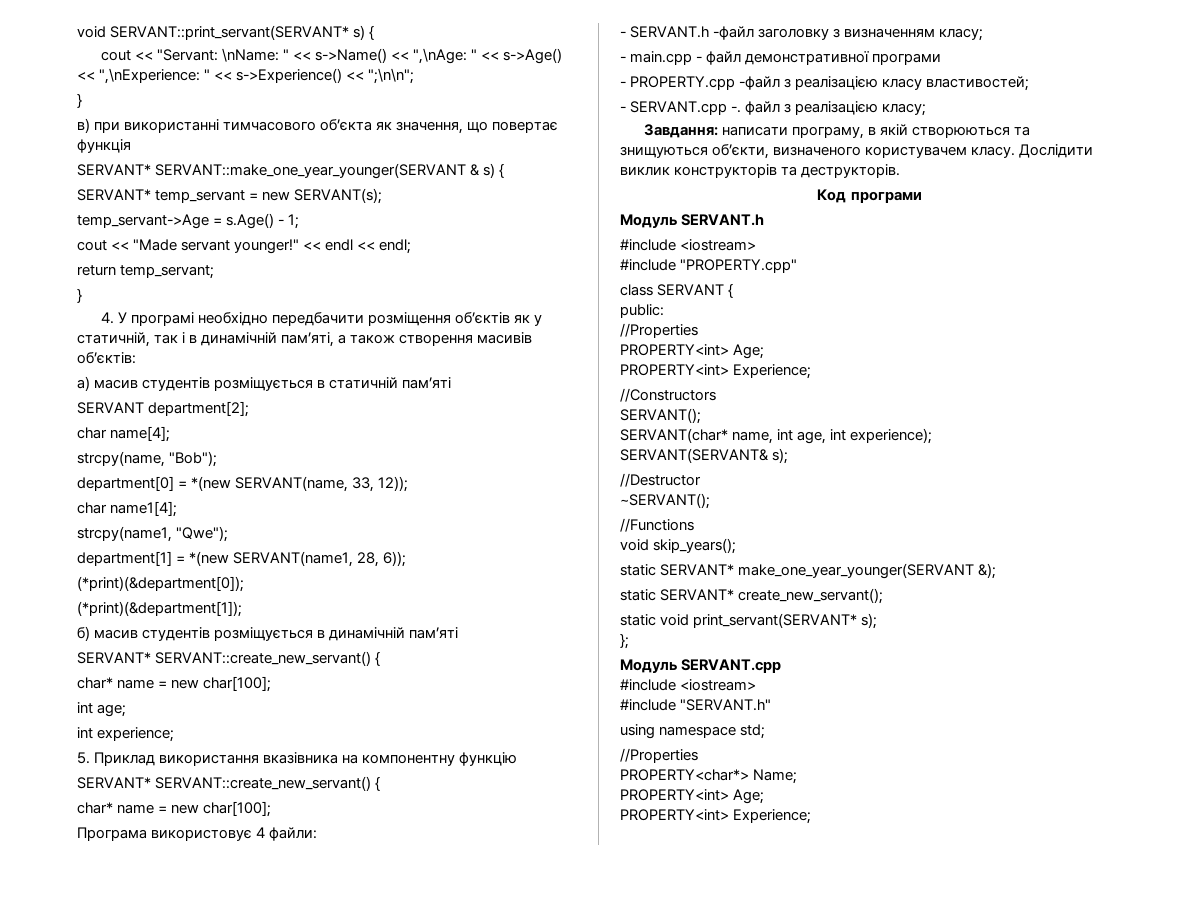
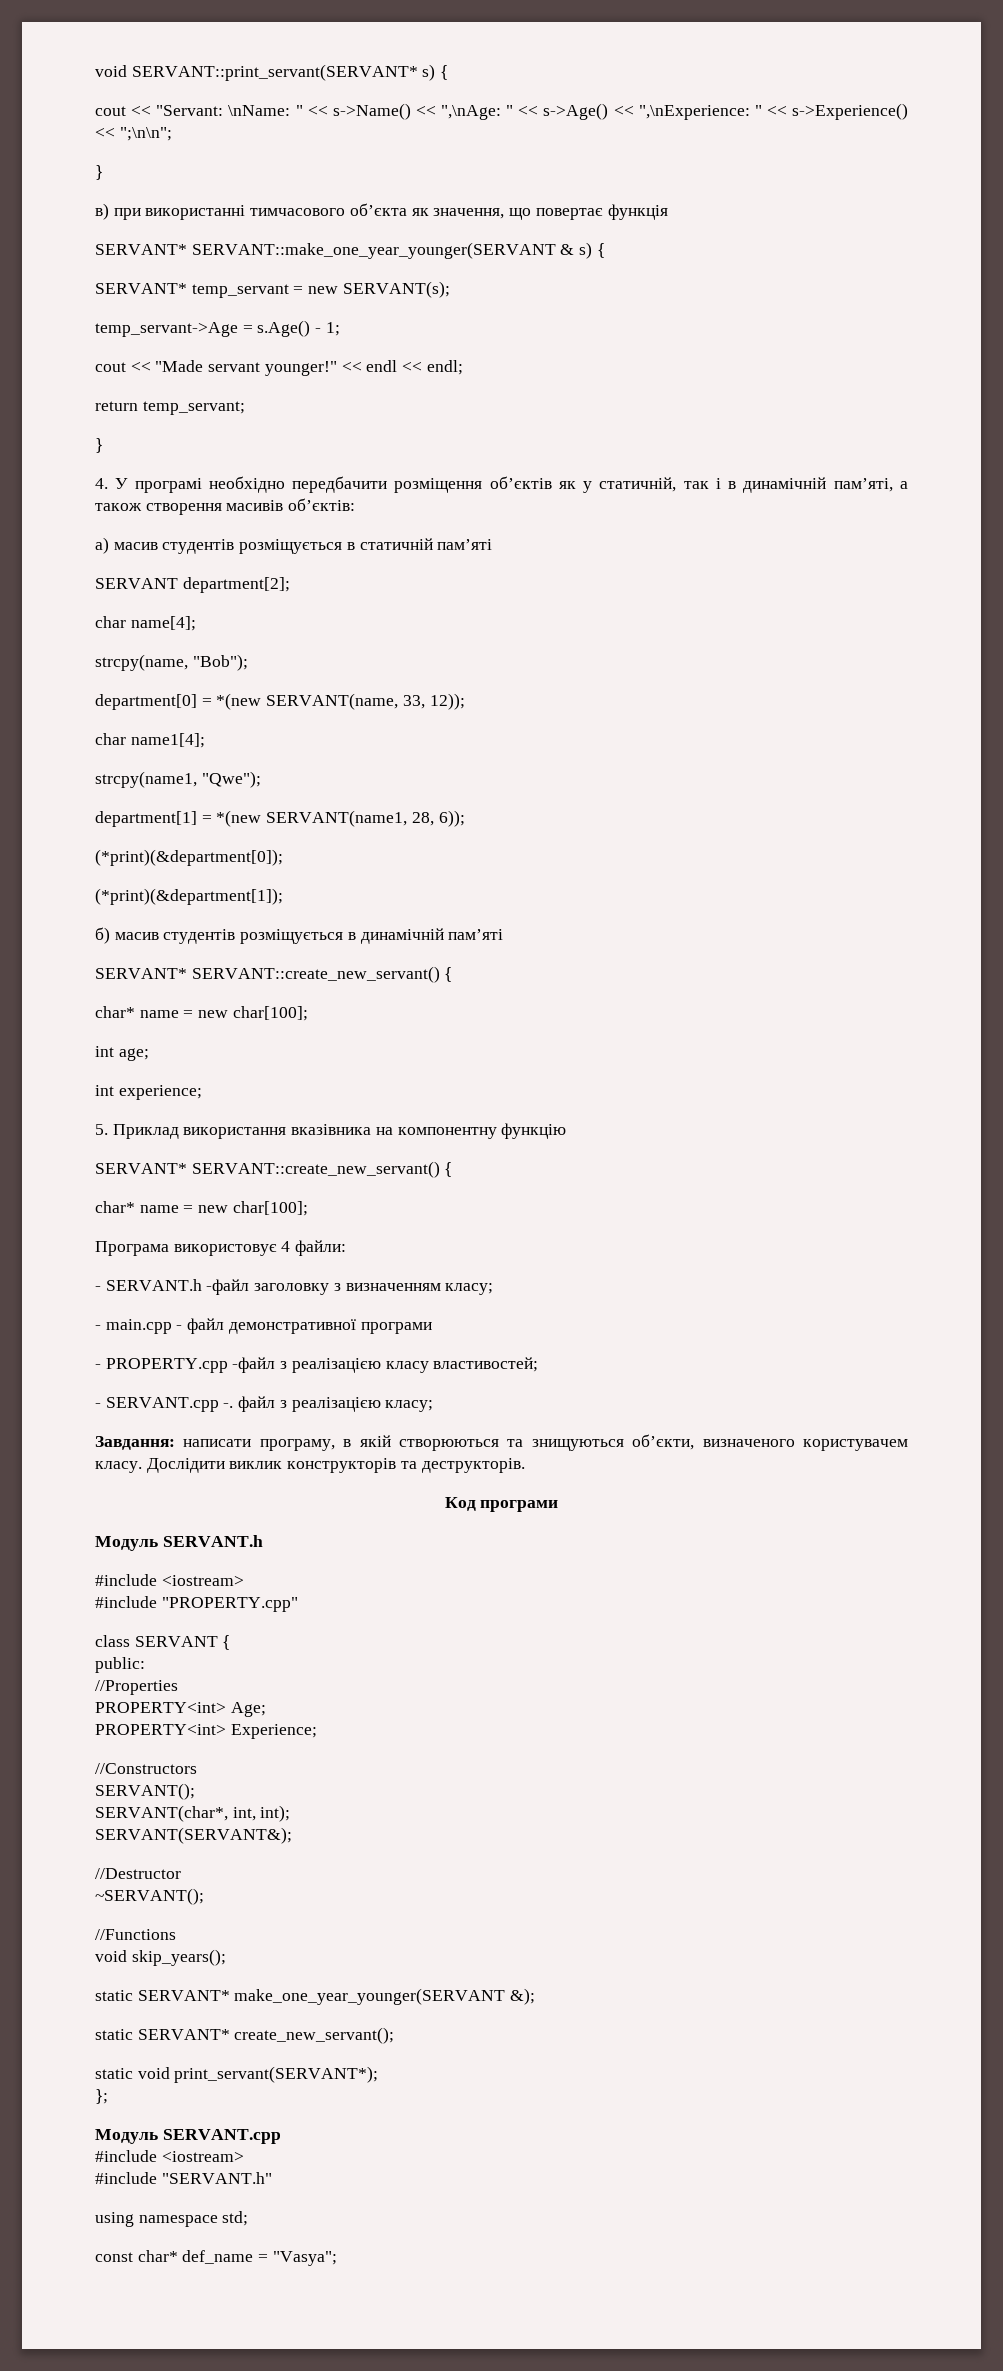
- SERVANT(char* name, int age, int experience);
- SERVANT(SERVANT& s);
+ SERVANT(char*, int, int);
+ SERVANT(SERVANT&);
- static void print_servant(SERVANT* s);
+ static void print_servant(SERVANT*);
  using namespace std;
- //Properties
- PROPERTY<char*> Name;
- PROPERTY<int> Age;
- PROPERTY<int> Experience;
+ const char* def_name = "Vasya";

